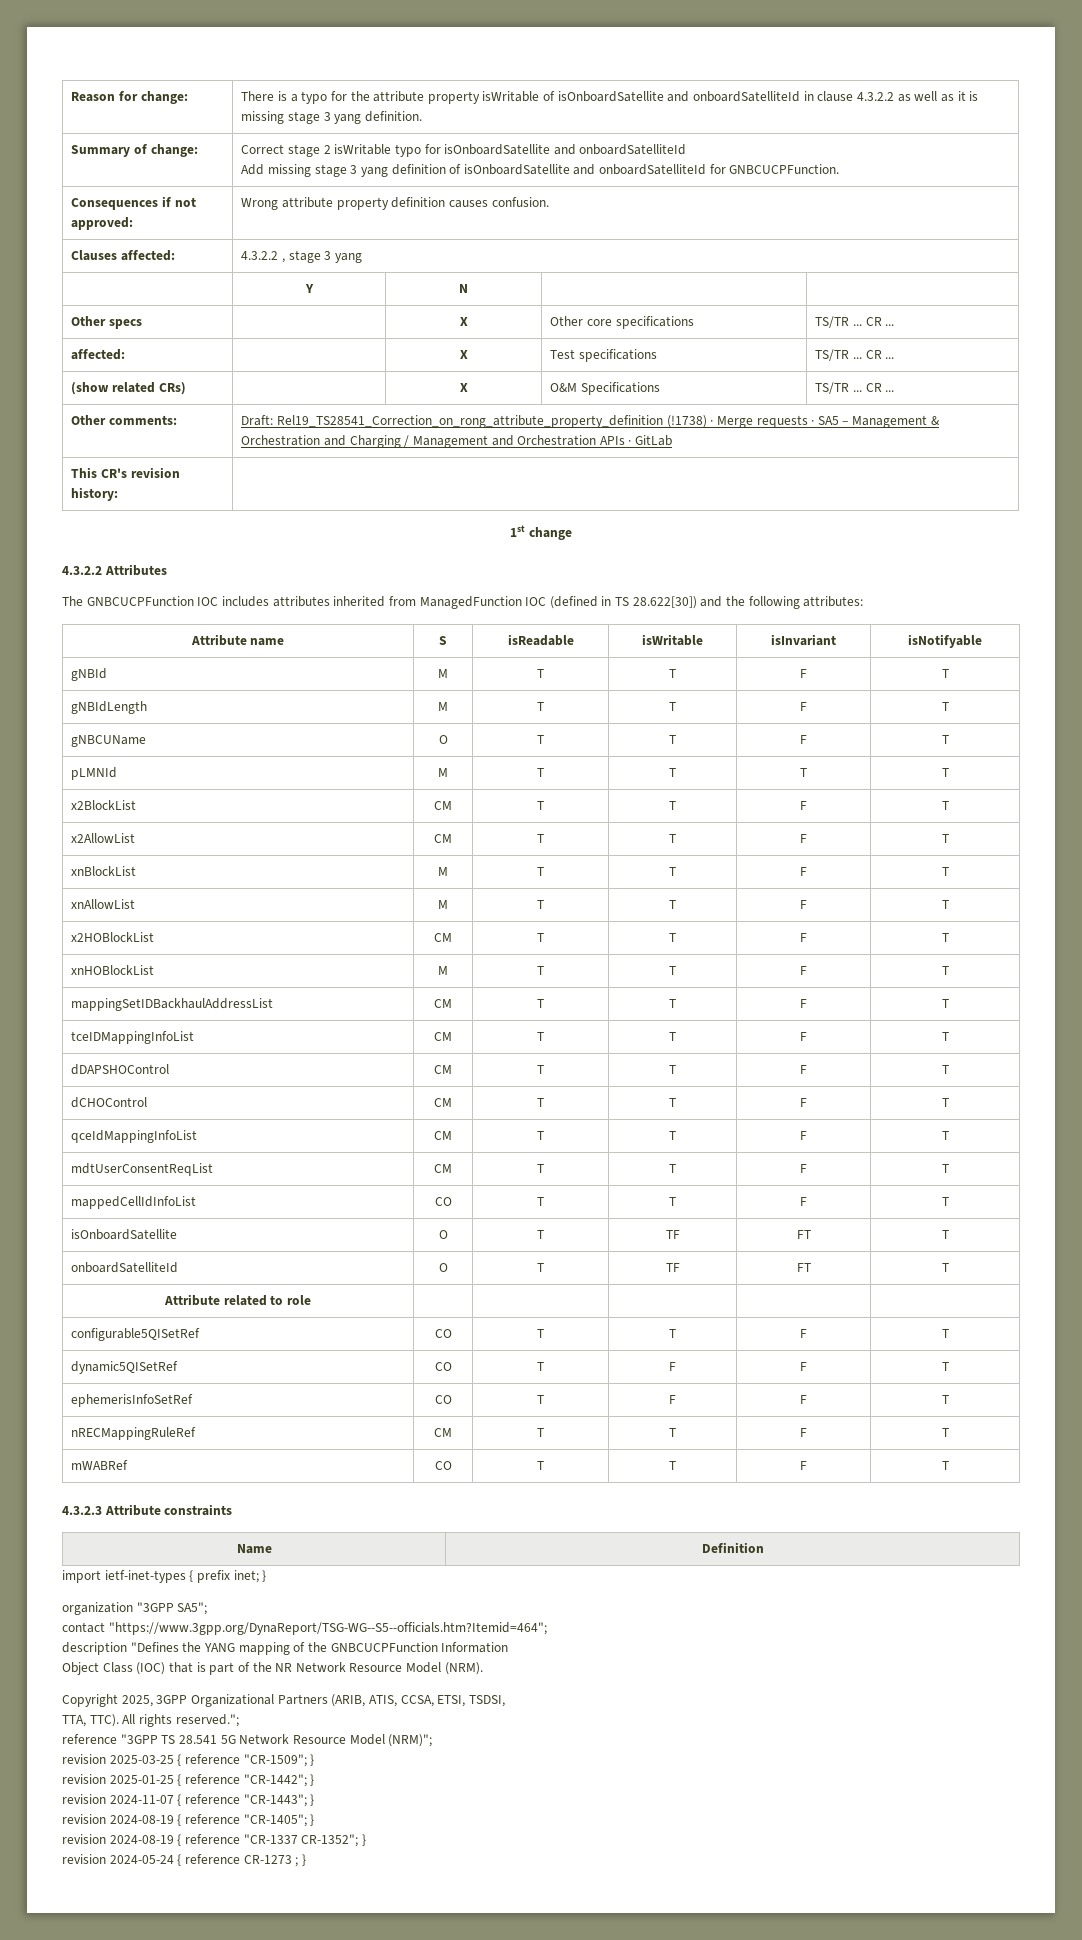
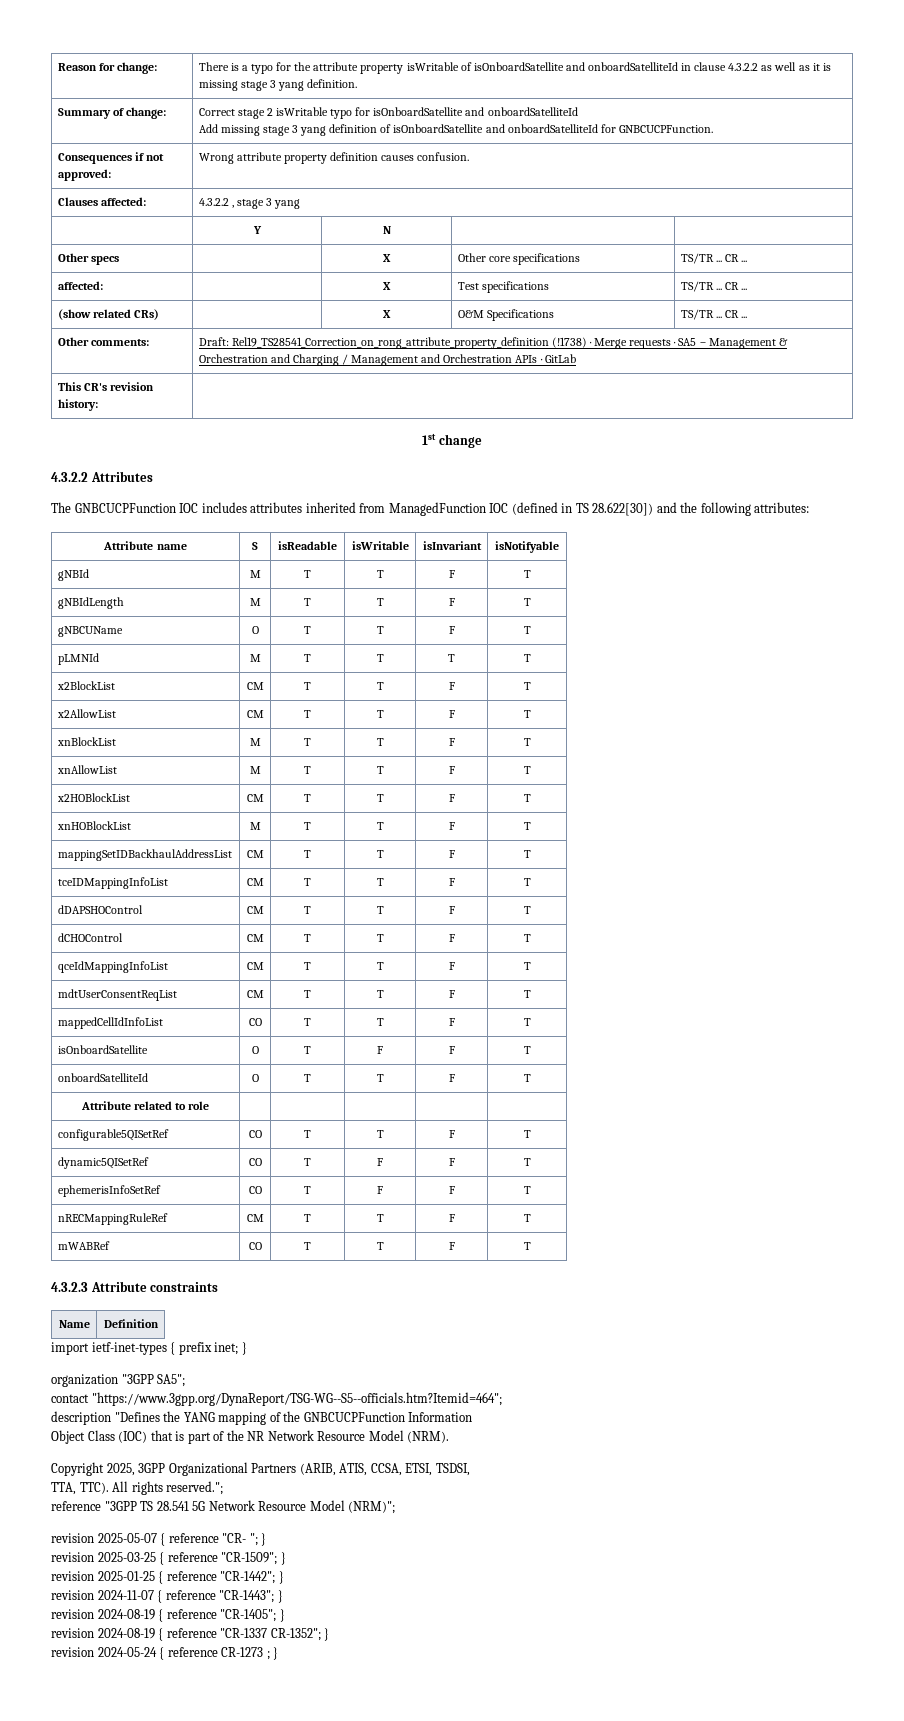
- isOnboardSatellite | O | T | TF | FT | T
+ isOnboardSatellite | O | T | F | F | T
- onboardSatelliteId | O | T | TF | FT | T
+ onboardSatelliteId | O | T | T | F | T
+ revision 2025-05-07 { reference "CR- "; }

